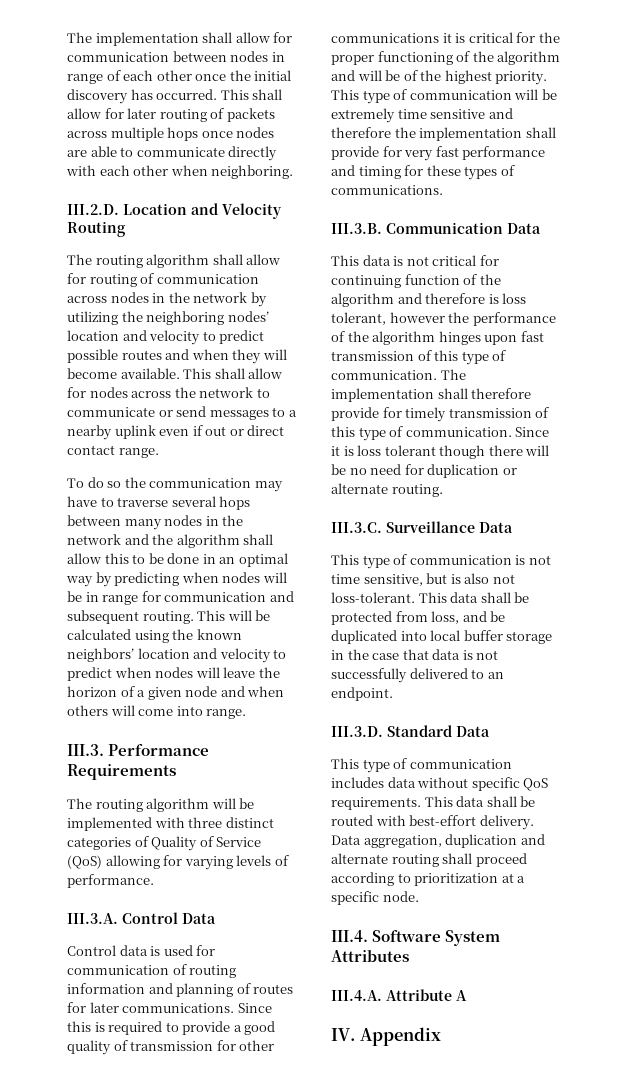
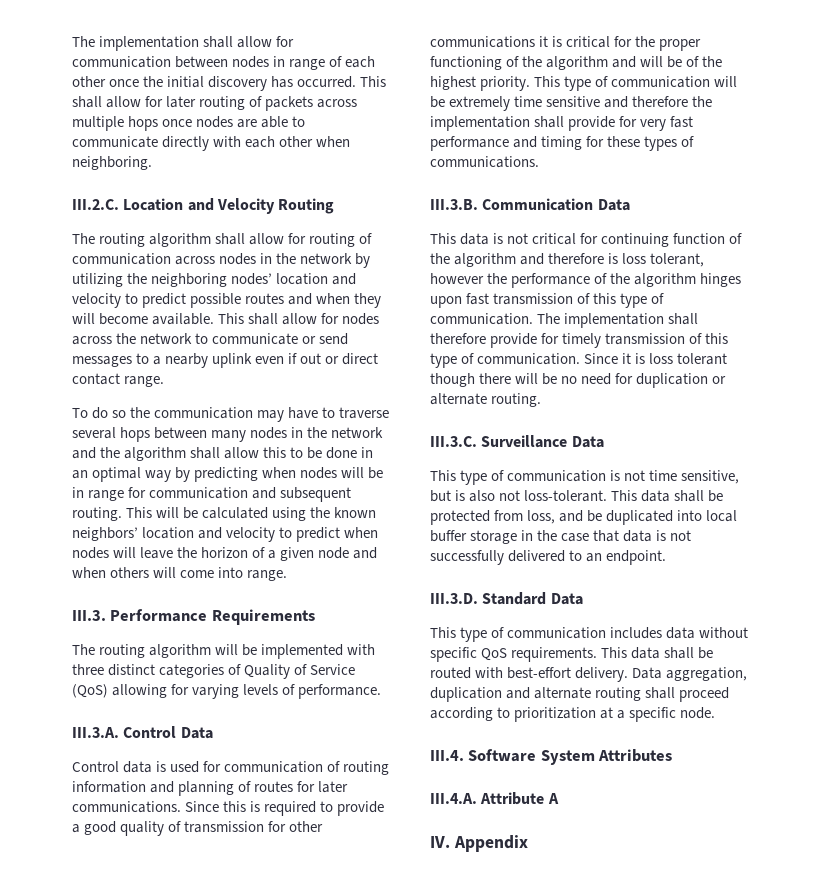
- III.2.D. Location and Velocity Routing
+ III.2.C. Location and Velocity Routing

